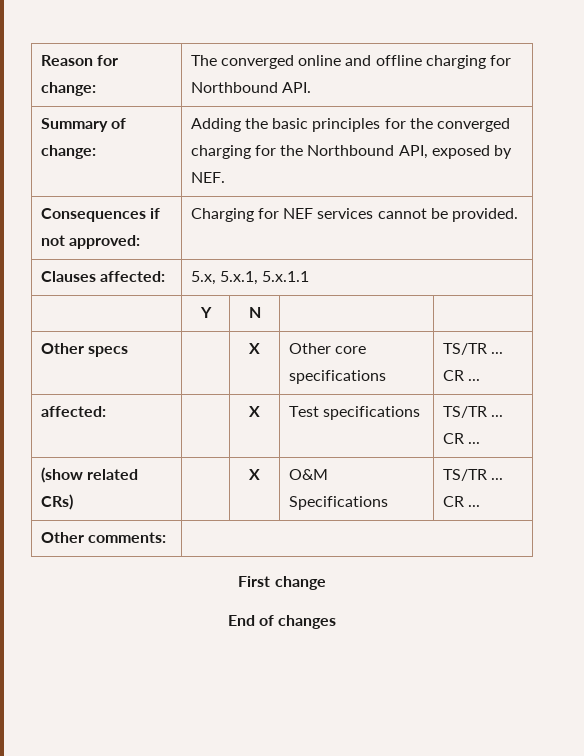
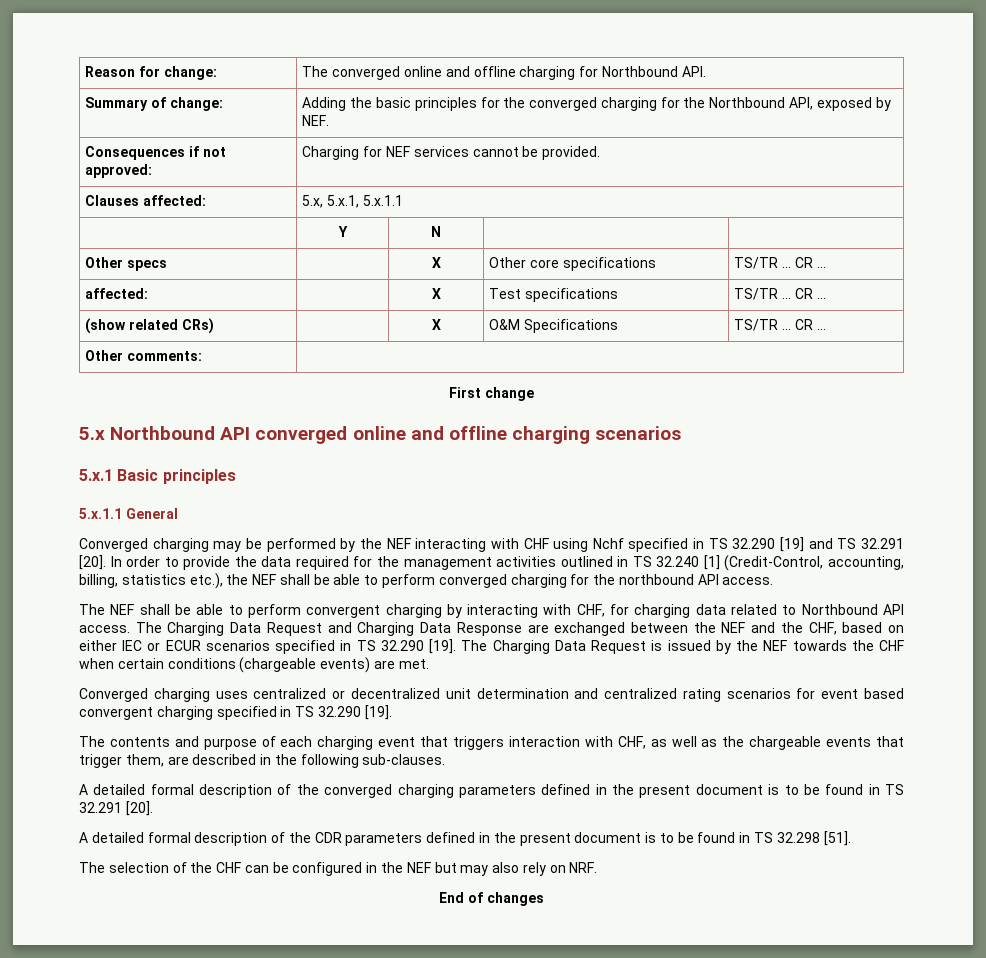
+ 5.x Northbound API converged online and offline charging scenarios
+ 5.x.1 Basic principles
+ 5.x.1.1 General
+ Converged charging may be performed by the NEF interacting with CHF using Nchf specified in TS 32.290 [19] and TS 32.291 [20]. In order to provide the data required for the management activities outlined in TS 32.240 [1] (Credit-Control, accounting, billing, statistics etc.), the NEF shall be able to perform converged charging for the northbound API access.
+ The NEF shall be able to perform convergent charging by interacting with CHF, for charging data related to Northbound API access. The Charging Data Request and Charging Data Response are exchanged between the NEF and the CHF, based on either IEC or ECUR scenarios specified in TS 32.290 [19]. The Charging Data Request is issued by the NEF towards the CHF when certain conditions (chargeable events) are met.
+ Converged charging uses centralized or decentralized unit determination and centralized rating scenarios for event based convergent charging specified in TS 32.290 [19].
+ The contents and purpose of each charging event that triggers interaction with CHF, as well as the chargeable events that trigger them, are described in the following sub-clauses.
+ A detailed formal description of the converged charging parameters defined in the present document is to be found in TS 32.291 [20].
+ A detailed formal description of the CDR parameters defined in the present document is to be found in TS 32.298 [51].
+ The selection of the CHF can be configured in the NEF but may also rely on NRF.

